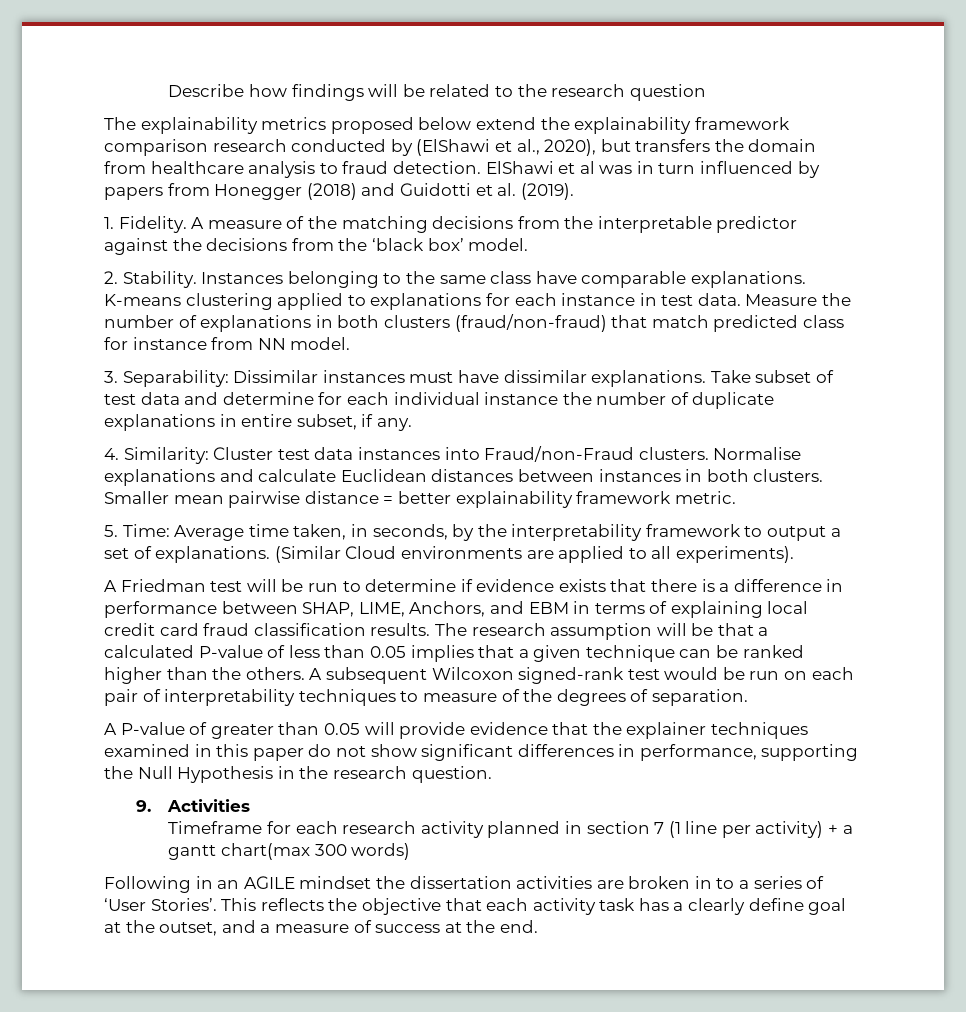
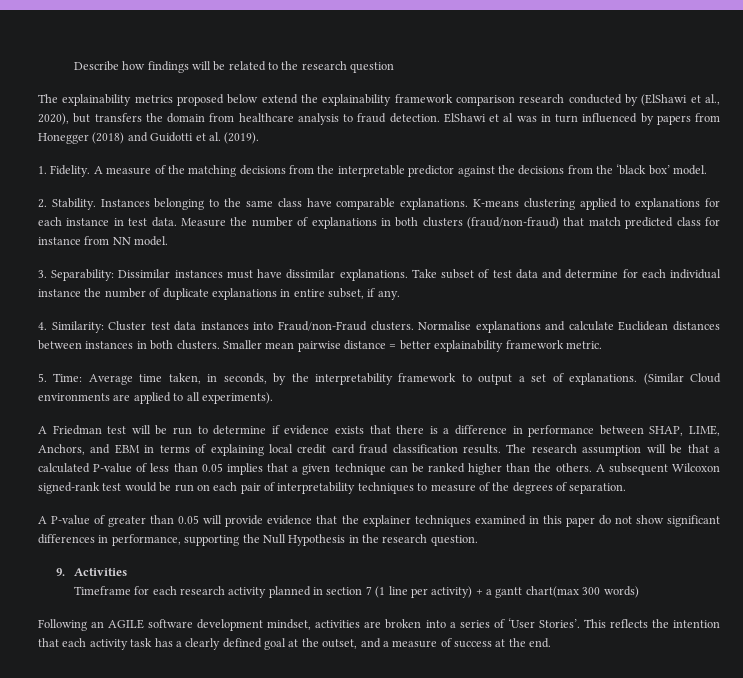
- Following in an AGILE mindset the dissertation activities are broken in to a series of ‘User Stories’.
+ Following an AGILE software development mindset, activities are broken into a series of ‘User Stories’.
- This reflects the objective that each activity task has a clearly define goal at the outset, and a measure of success at the end.
+ This reflects the intention that each activity task has a clearly defined goal at the outset, and a measure of success at the end.

